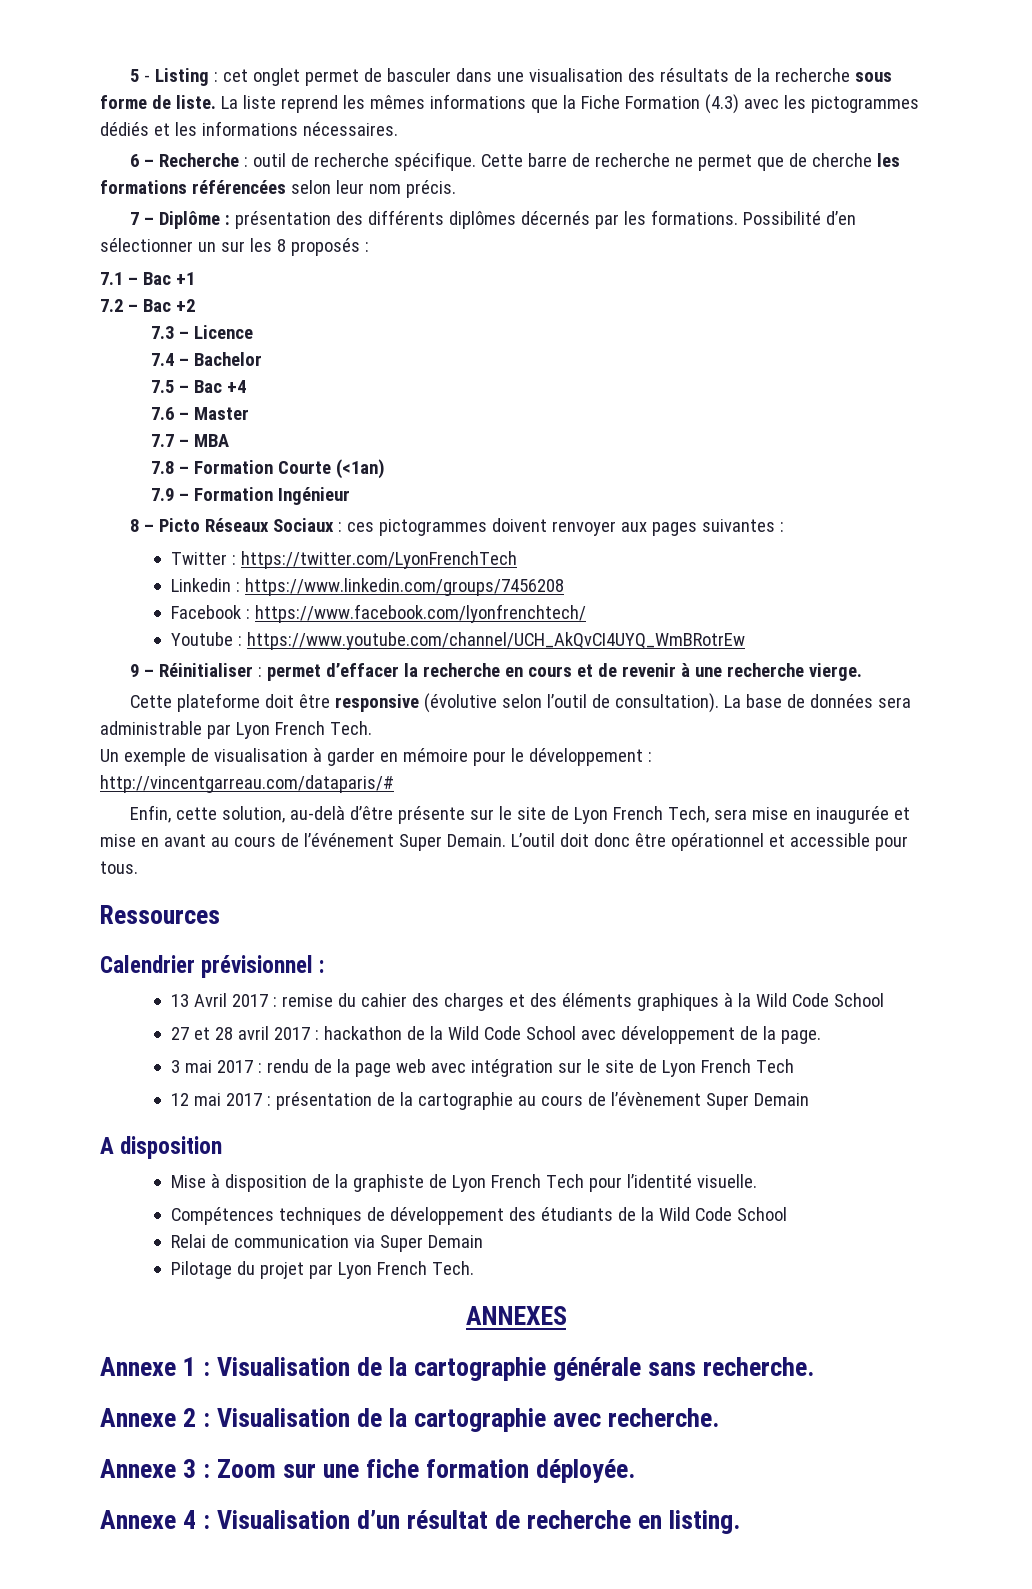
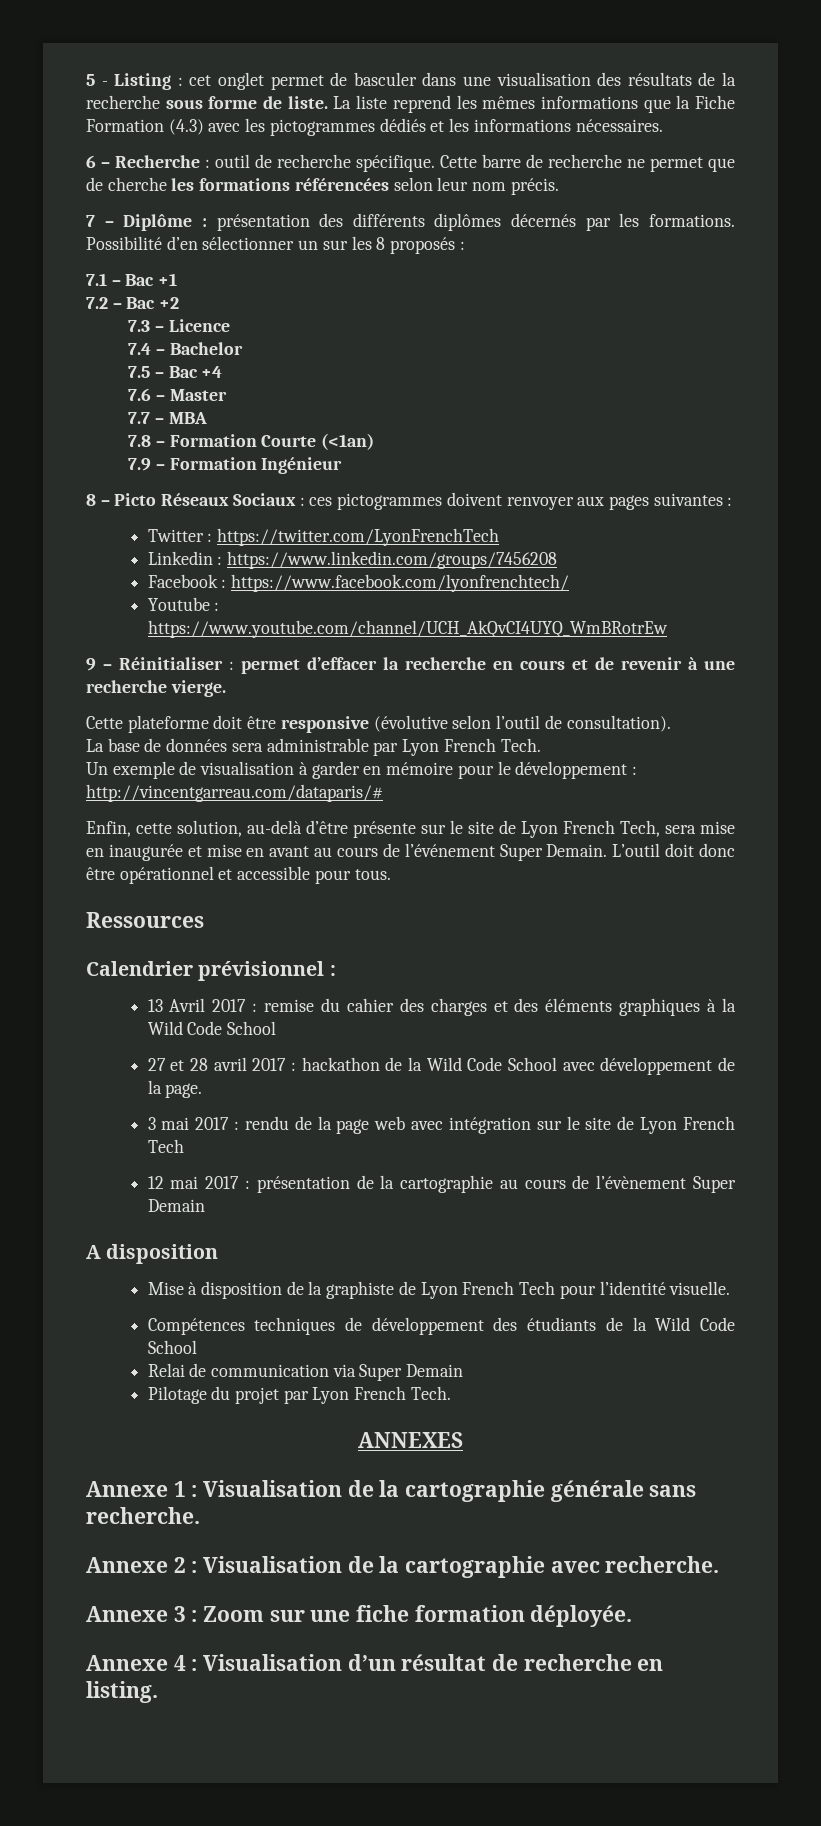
- Cette plateforme doit être responsive (évolutive selon l’outil de consultation). La base de données sera administrable par Lyon French Tech.
+ Cette plateforme doit être responsive (évolutive selon l’outil de consultation).
+ La base de données sera administrable par Lyon French Tech.

